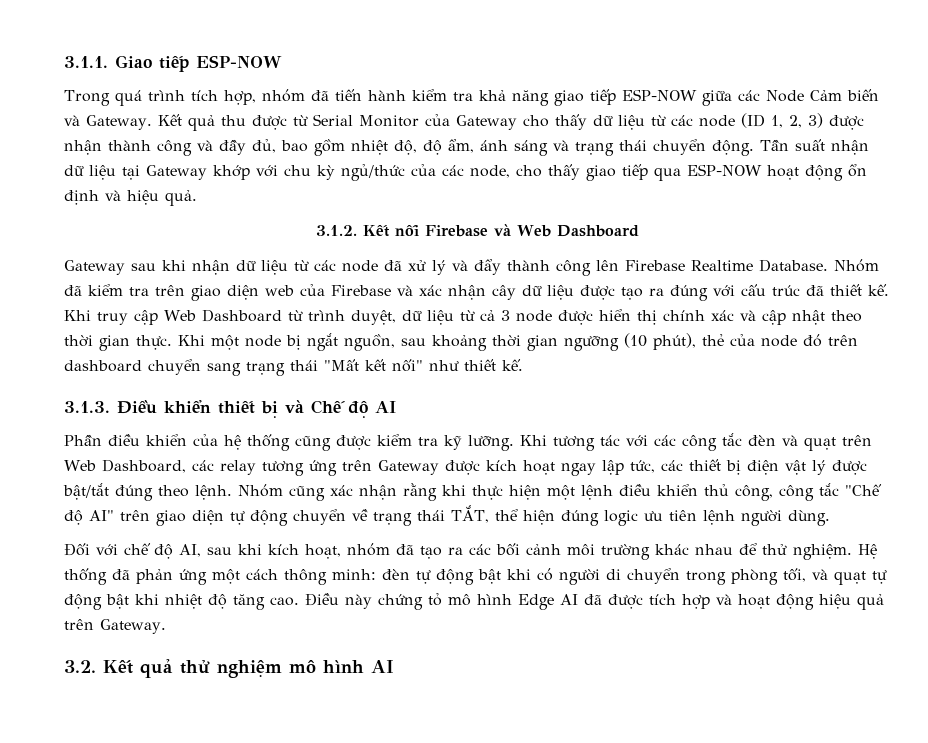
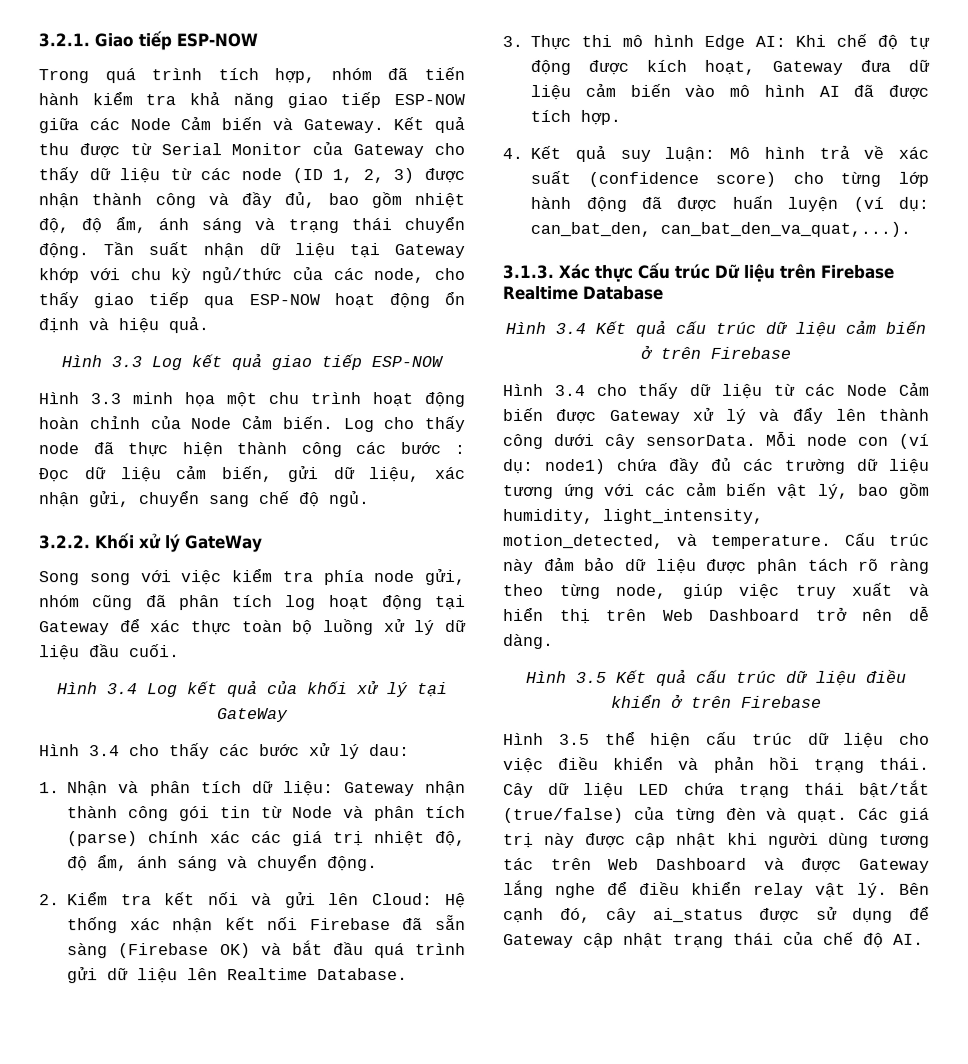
- 3.1.1. Giao tiếp ESP-NOW
+ 3.2.1. Giao tiếp ESP-NOW
- 3.1.2. Kết nối Firebase và Web Dashboard
- Gateway sau khi nhận dữ liệu từ các node đã xử lý và đẩy thành công lên Firebase Realtime Database. Nhóm đã kiểm tra trên giao diện web của Firebase và xác nhận cây dữ liệu được tạo ra đúng với cấu trúc đã thiết kế. Khi truy cập Web Dashboard từ trình duyệt, dữ liệu từ cả 3 node được hiển thị chính xác và cập nhật theo thời gian thực. Khi một node bị ngắt nguồn, sau khoảng thời gian ngưỡng (10 phút), thẻ của node đó trên dashboard chuyển sang trạng thái "Mất kết nối" như thiết kế.
- 3.1.3. Điều khiển thiết bị và Chế độ AI
- Phần điều khiển của hệ thống cũng được kiểm tra kỹ lưỡng. Khi tương tác với các công tắc đèn và quạt trên Web Dashboard, các relay tương ứng trên Gateway được kích hoạt ngay lập tức, các thiết bị điện vật lý được bật/tắt đúng theo lệnh. Nhóm cũng xác nhận rằng khi thực hiện một lệnh điều khiển thủ công, công tắc "Chế độ AI" trên giao diện tự động chuyển về trạng thái TẮT, thể hiện đúng logic ưu tiên lệnh người dùng.
- Đối với chế độ AI, sau khi kích hoạt, nhóm đã tạo ra các bối cảnh môi trường khác nhau để thử nghiệm. Hệ thống đã phản ứng một cách thông minh: đèn tự động bật khi có người di chuyển trong phòng tối, và quạt tự động bật khi nhiệt độ tăng cao. Điều này chứng tỏ mô hình Edge AI đã được tích hợp và hoạt động hiệu quả trên Gateway.
- 3.2. Kết quả thử nghiệm mô hình AI
+ Hình 3.3 Log kết quả giao tiếp ESP-NOW
+ Hình 3.3 minh họa một chu trình hoạt động hoàn chỉnh của Node Cảm biến. Log cho thấy node đã thực hiện thành công các bước : Đọc dữ liệu cảm biến, gửi dữ liệu, xác nhận gửi, chuyển sang chế độ ngủ.
+ 3.2.2. Khối xử lý GateWay
+ Song song với việc kiểm tra phía node gửi, nhóm cũng đã phân tích log hoạt động tại Gateway để xác thực toàn bộ luồng xử lý dữ liệu đầu cuối.
+ Hình 3.4 Log kết quả của khối xử lý tại GateWay
+ Hình 3.4 cho thấy các bước xử lý dau:
+ 1. Nhận và phân tích dữ liệu: Gateway nhận thành công gói tin từ Node và phân tích (parse) chính xác các giá trị nhiệt độ, độ ẩm, ánh sáng và chuyển động.
+ 2. Kiểm tra kết nối và gửi lên Cloud: Hệ thống xác nhận kết nối Firebase đã sẵn sàng (Firebase OK) và bắt đầu quá trình gửi dữ liệu lên Realtime Database.
+ 3. Thực thi mô hình Edge AI: Khi chế độ tự động được kích hoạt, Gateway đưa dữ liệu cảm biến vào mô hình AI đã được tích hợp.
+ 4. Kết quả suy luận: Mô hình trả về xác suất (confidence score) cho từng lớp hành động đã được huấn luyện (ví dụ: can_bat_den, can_bat_den_va_quat,...).
+ 3.1.3. Xác thực Cấu trúc Dữ liệu trên Firebase Realtime Database
+ Hình 3.4 Kết quả cấu trúc dữ liệu cảm biến ở trên Firebase
+ Hình 3.4 cho thấy dữ liệu từ các Node Cảm biến được Gateway xử lý và đẩy lên thành công dưới cây sensorData. Mỗi node con (ví dụ: node1) chứa đầy đủ các trường dữ liệu tương ứng với các cảm biến vật lý, bao gồm humidity, light_intensity, motion_detected, và temperature. Cấu trúc này đảm bảo dữ liệu được phân tách rõ ràng theo từng node, giúp việc truy xuất và hiển thị trên Web Dashboard trở nên dễ dàng.
+ Hình 3.5 Kết quả cấu trúc dữ liệu điều khiển ở trên Firebase
+ Hình 3.5 thể hiện cấu trúc dữ liệu cho việc điều khiển và phản hồi trạng thái. Cây dữ liệu LED chứa trạng thái bật/tắt (true/false) của từng đèn và quạt. Các giá trị này được cập nhật khi người dùng tương tác trên Web Dashboard và được Gateway lắng nghe để điều khiển relay vật lý. Bên cạnh đó, cây ai_status được sử dụng để Gateway cập nhật trạng thái của chế độ AI.

